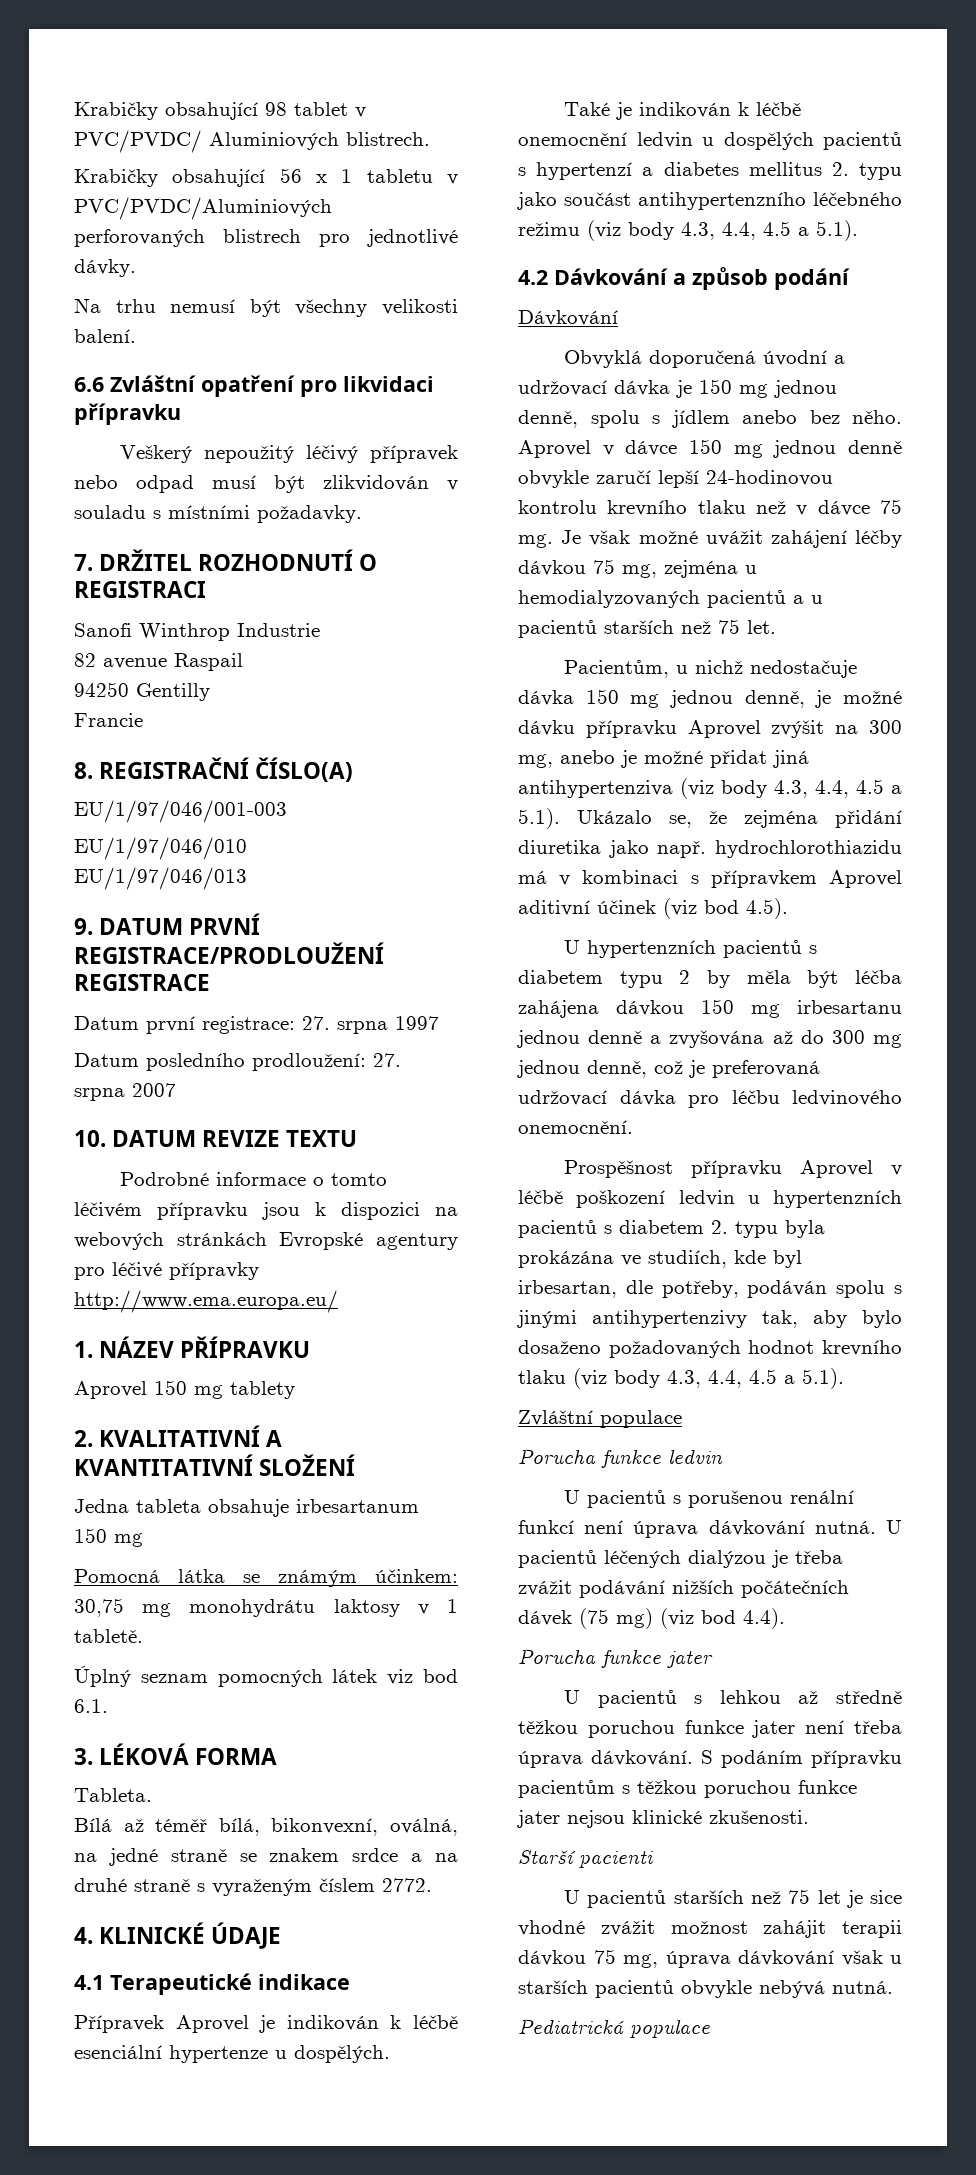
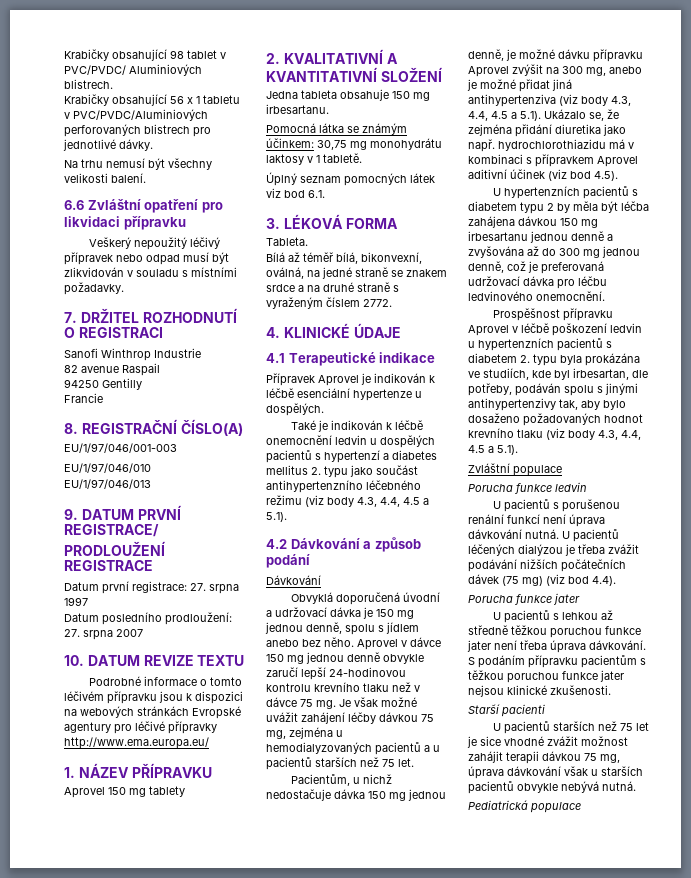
- Jedna tableta obsahuje irbesartanum 150 mg
+ Jedna tableta obsahuje 150 mg irbesartanu.

